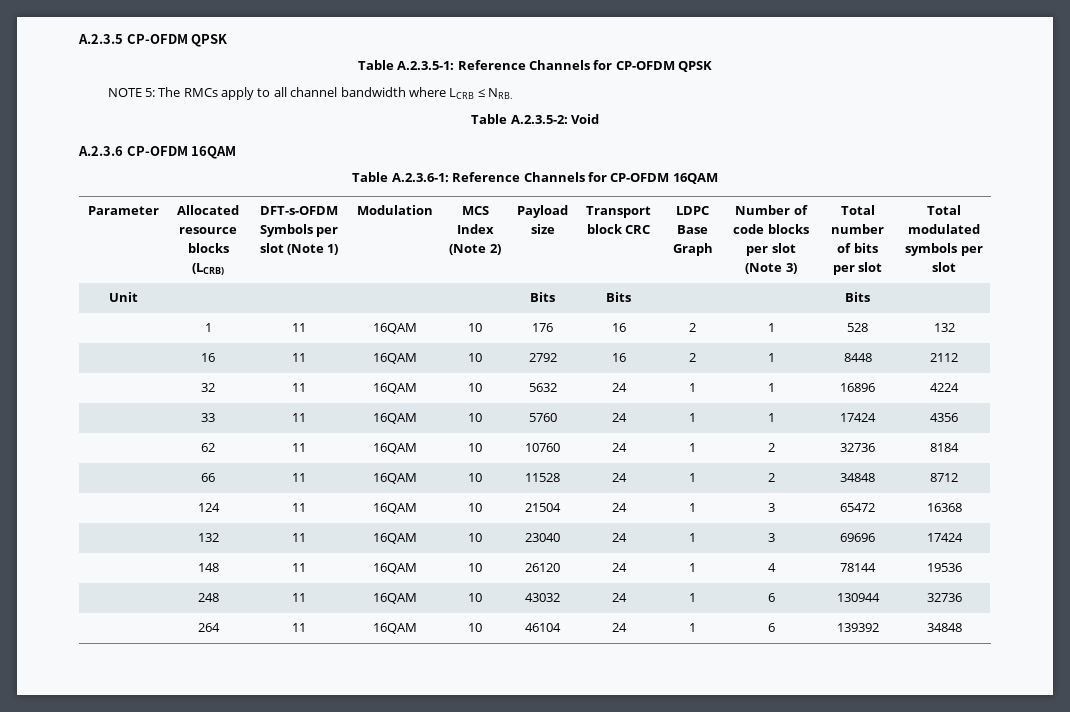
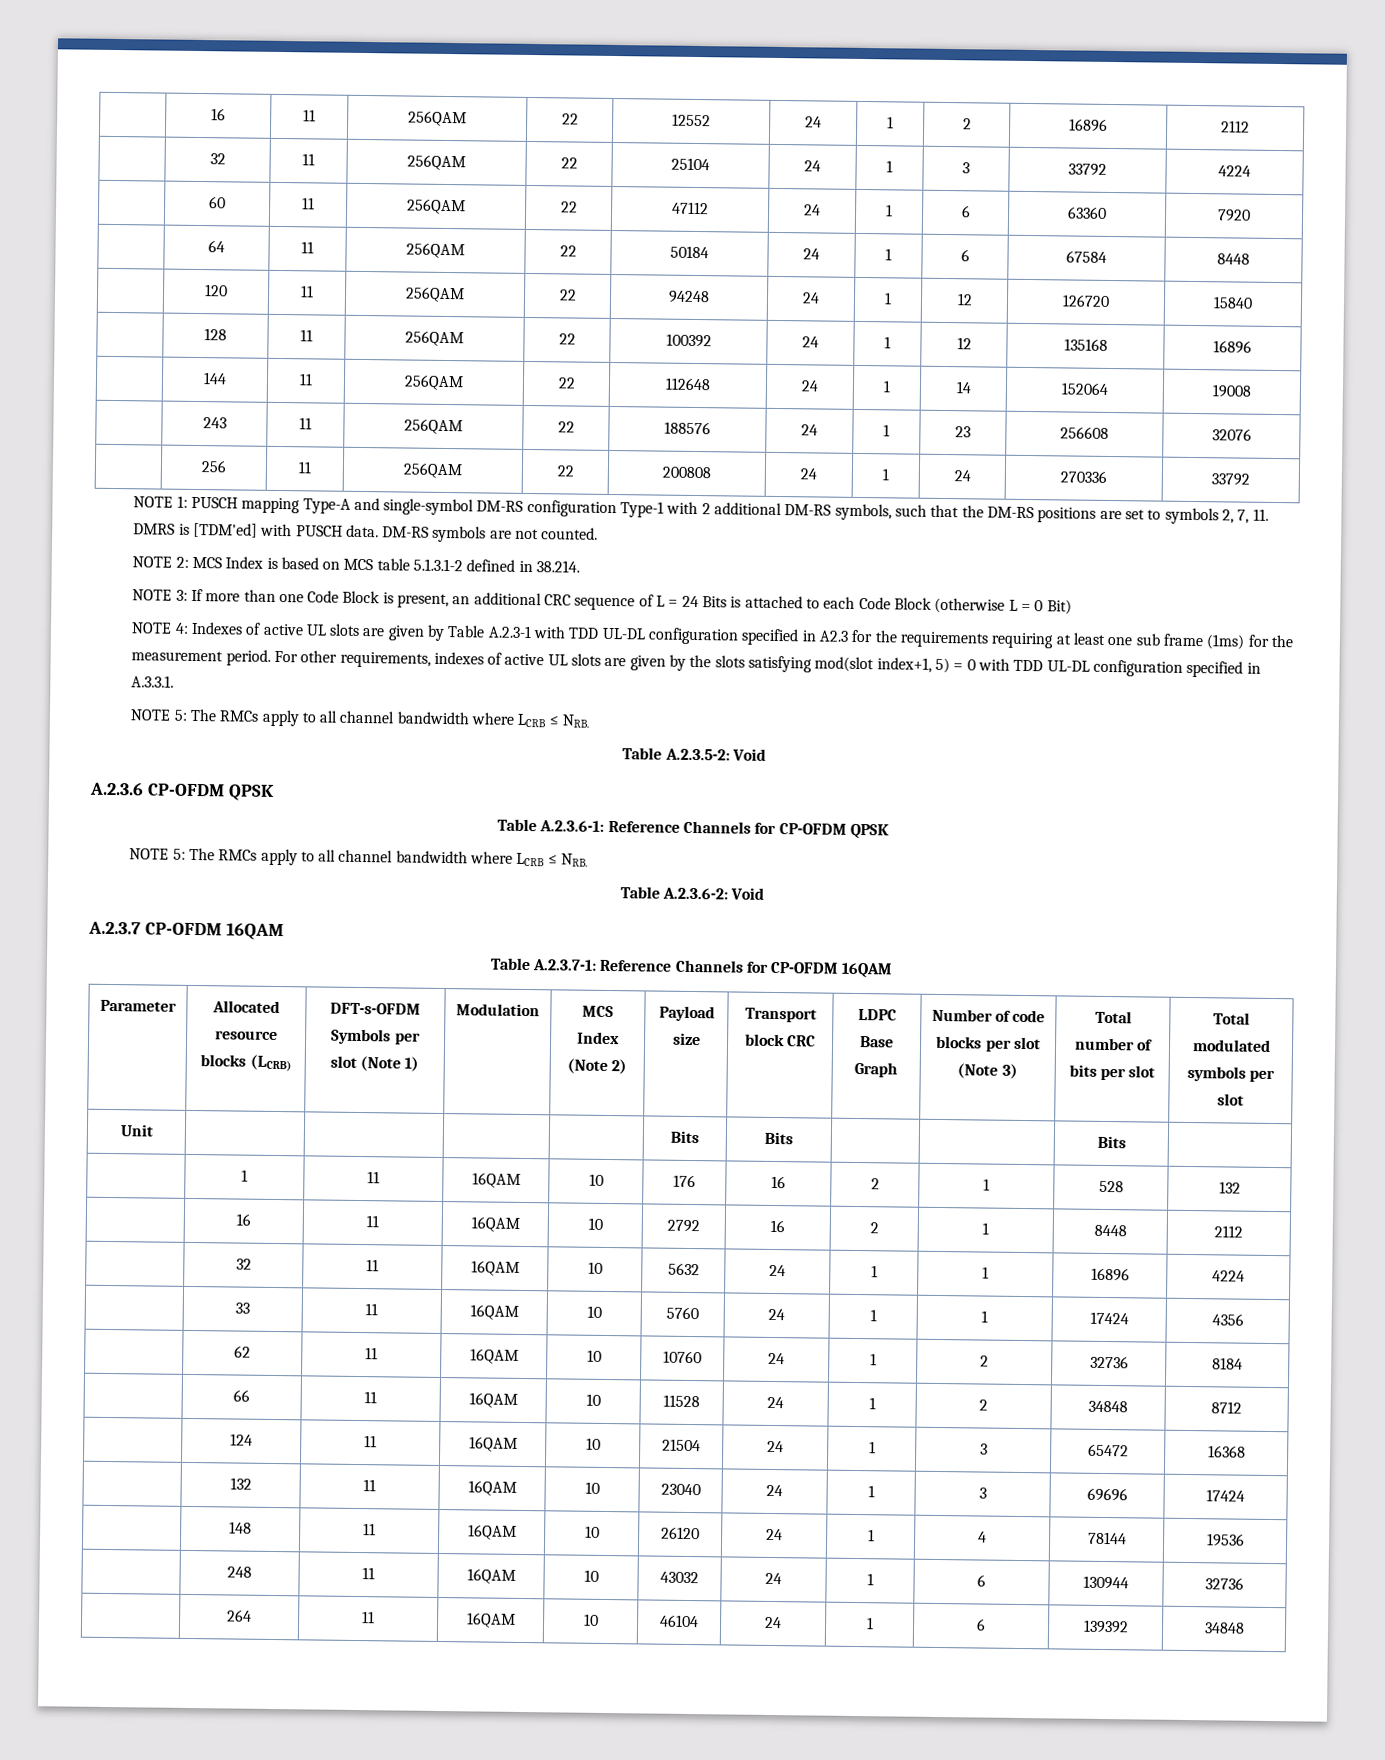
- A.2.3.5 CP-OFDM QPSK
+ | 16 | 11 | 256QAM | 22 | 12552 | 24 | 1 | 2 | 16896 | 2112
+ | 32 | 11 | 256QAM | 22 | 25104 | 24 | 1 | 3 | 33792 | 4224
+ | 60 | 11 | 256QAM | 22 | 47112 | 24 | 1 | 6 | 63360 | 7920
+ | 64 | 11 | 256QAM | 22 | 50184 | 24 | 1 | 6 | 67584 | 8448
+ | 120 | 11 | 256QAM | 22 | 94248 | 24 | 1 | 12 | 126720 | 15840
+ | 128 | 11 | 256QAM | 22 | 100392 | 24 | 1 | 12 | 135168 | 16896
+ | 144 | 11 | 256QAM | 22 | 112648 | 24 | 1 | 14 | 152064 | 19008
+ | 243 | 11 | 256QAM | 22 | 188576 | 24 | 1 | 23 | 256608 | 32076
+ | 256 | 11 | 256QAM | 22 | 200808 | 24 | 1 | 24 | 270336 | 33792
+ NOTE 1: PUSCH mapping Type-A and single-symbol DM-RS configuration Type-1 with 2 additional DM-RS symbols, such that the DM-RS positions are set to symbols 2, 7, 11. DMRS is [TDM'ed] with PUSCH data. DM-RS symbols are not counted.
+ NOTE 2: MCS Index is based on MCS table 5.1.3.1-2 defined in 38.214.
+ NOTE 3: If more than one Code Block is present, an additional CRC sequence of L = 24 Bits is attached to each Code Block (otherwise L = 0 Bit)
+ NOTE 4: Indexes of active UL slots are given by Table A.2.3-1 with TDD UL-DL configuration specified in A2.3 for the requirements requiring at least one sub frame (1ms) for the measurement period. For other requirements, indexes of active UL slots are given by the slots satisfying mod(slot index+1, 5) = 0 with TDD UL-DL configuration specified in A.3.3.1.
+ NOTE 5: The RMCs apply to all channel bandwidth where LCRB ≤ NRB.
+ Table A.2.3.5-2: Void
+ A.2.3.6 CP-OFDM QPSK
- Table A.2.3.5-1: Reference Channels for CP-OFDM QPSK
+ Table A.2.3.6-1: Reference Channels for CP-OFDM QPSK
- Table A.2.3.5-2: Void
- A.2.3.6 CP-OFDM 16QAM
+ Table A.2.3.6-2: Void
+ A.2.3.7 CP-OFDM 16QAM
- Table A.2.3.6-1: Reference Channels for CP-OFDM 16QAM
+ Table A.2.3.7-1: Reference Channels for CP-OFDM 16QAM

